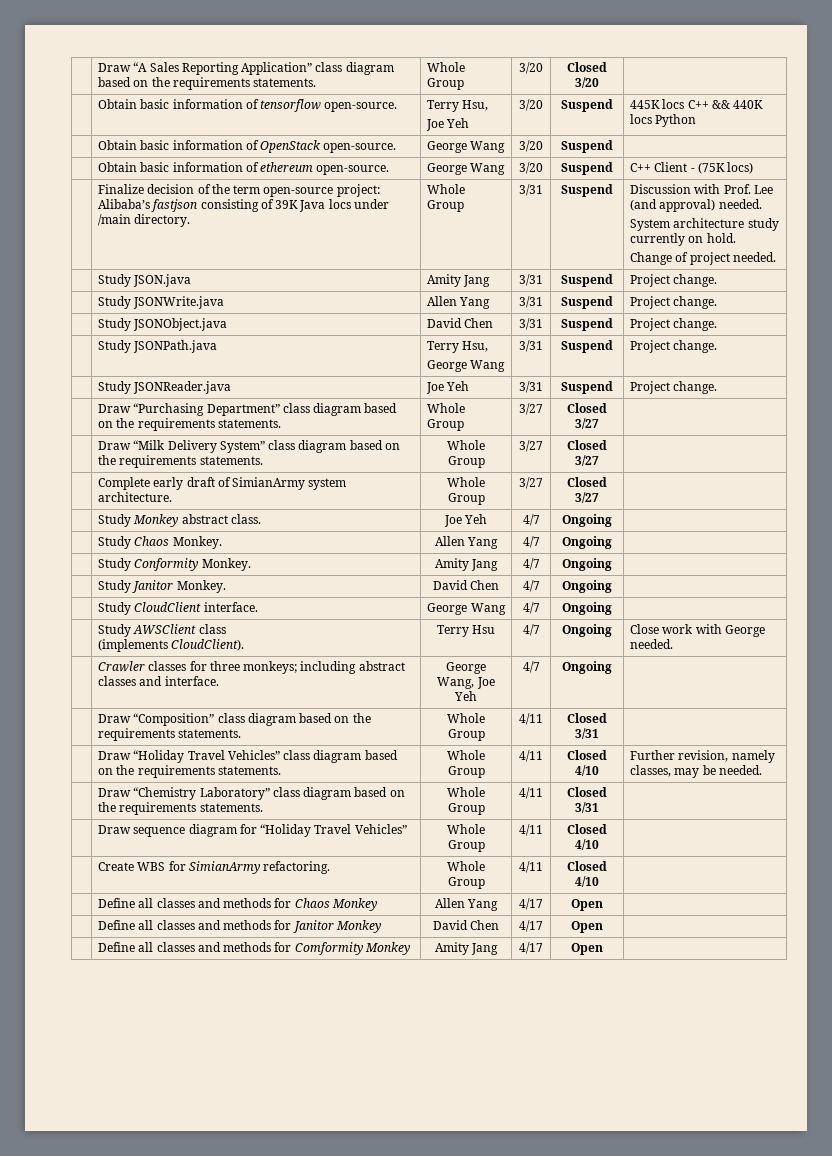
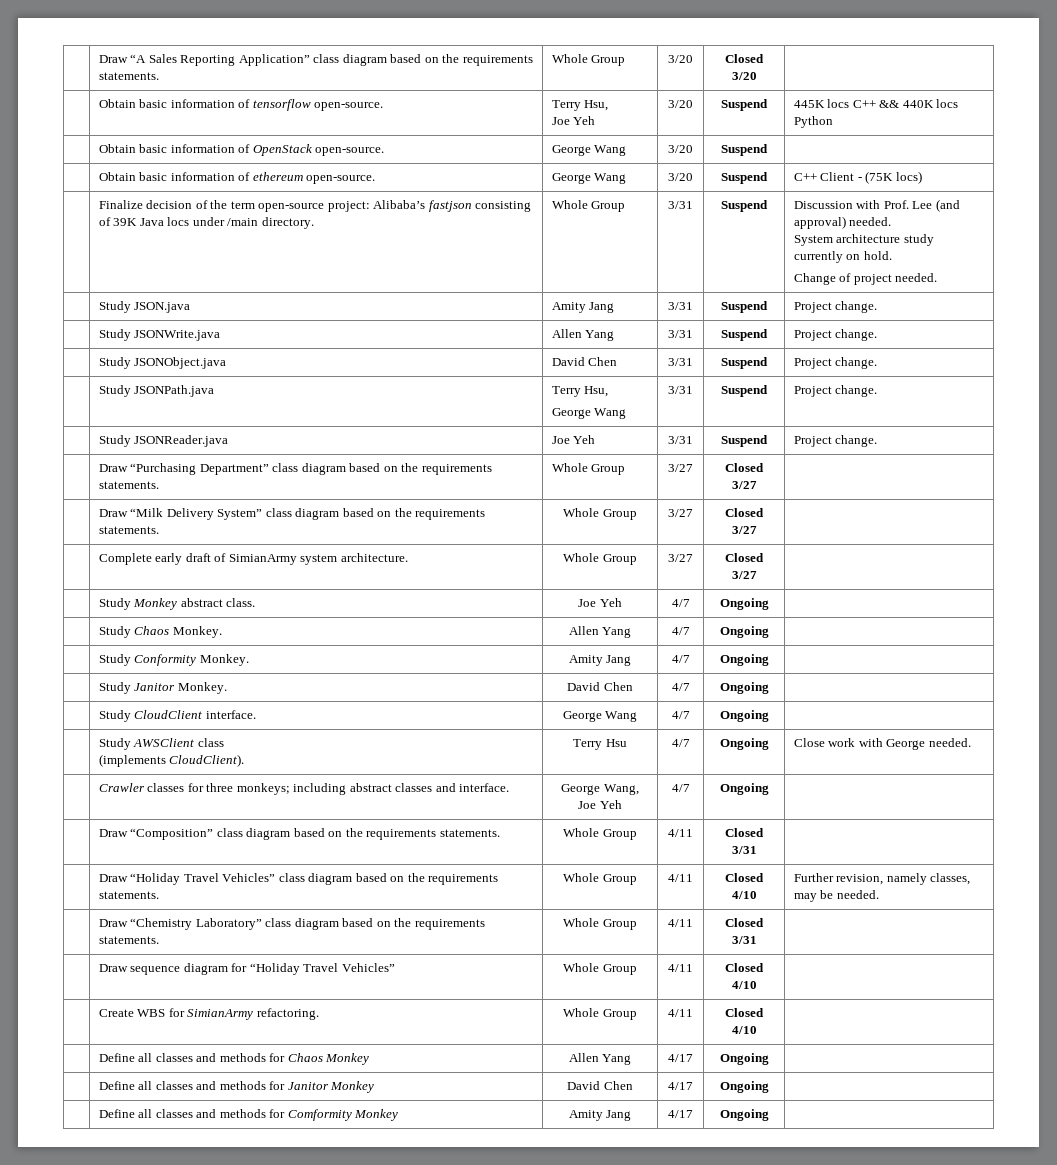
- | Define all classes and methods for Chaos Monkey | Allen Yang | 4/17 | Open |
+ | Define all classes and methods for Chaos Monkey | Allen Yang | 4/17 | Ongoing |
- | Define all classes and methods for Janitor Monkey | David Chen | 4/17 | Open |
+ | Define all classes and methods for Janitor Monkey | David Chen | 4/17 | Ongoing |
- | Define all classes and methods for Comformity Monkey | Amity Jang | 4/17 | Open |
+ | Define all classes and methods for Comformity Monkey | Amity Jang | 4/17 | Ongoing |

